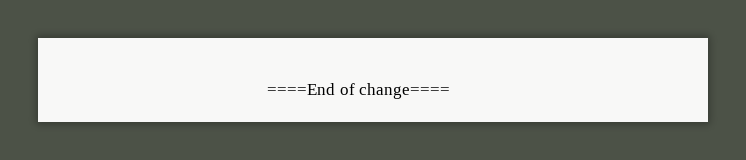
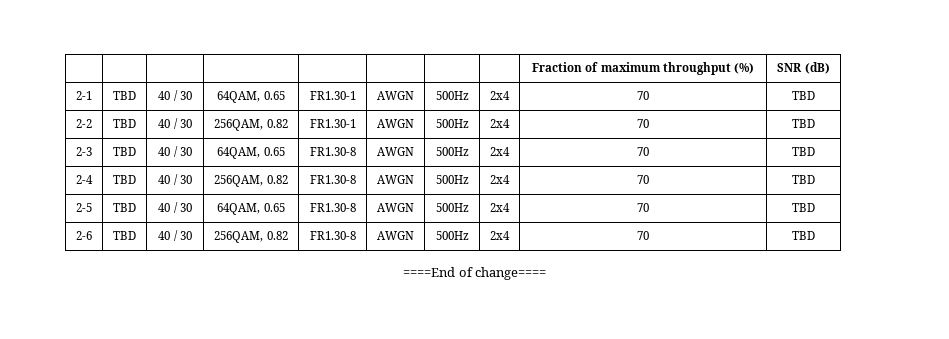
+ | | | | | | | | Fraction of maximum throughput (%) | SNR (dB)
+ 2-1 | TBD | 40 / 30 | 64QAM, 0.65 | FR1.30-1 | AWGN | 500Hz | 2x4 | 70 | TBD
+ 2-2 | TBD | 40 / 30 | 256QAM, 0.82 | FR1.30-1 | AWGN | 500Hz | 2x4 | 70 | TBD
+ 2-3 | TBD | 40 / 30 | 64QAM, 0.65 | FR1.30-8 | AWGN | 500Hz | 2x4 | 70 | TBD
+ 2-4 | TBD | 40 / 30 | 256QAM, 0.82 | FR1.30-8 | AWGN | 500Hz | 2x4 | 70 | TBD
+ 2-5 | TBD | 40 / 30 | 64QAM, 0.65 | FR1.30-8 | AWGN | 500Hz | 2x4 | 70 | TBD
+ 2-6 | TBD | 40 / 30 | 256QAM, 0.82 | FR1.30-8 | AWGN | 500Hz | 2x4 | 70 | TBD

